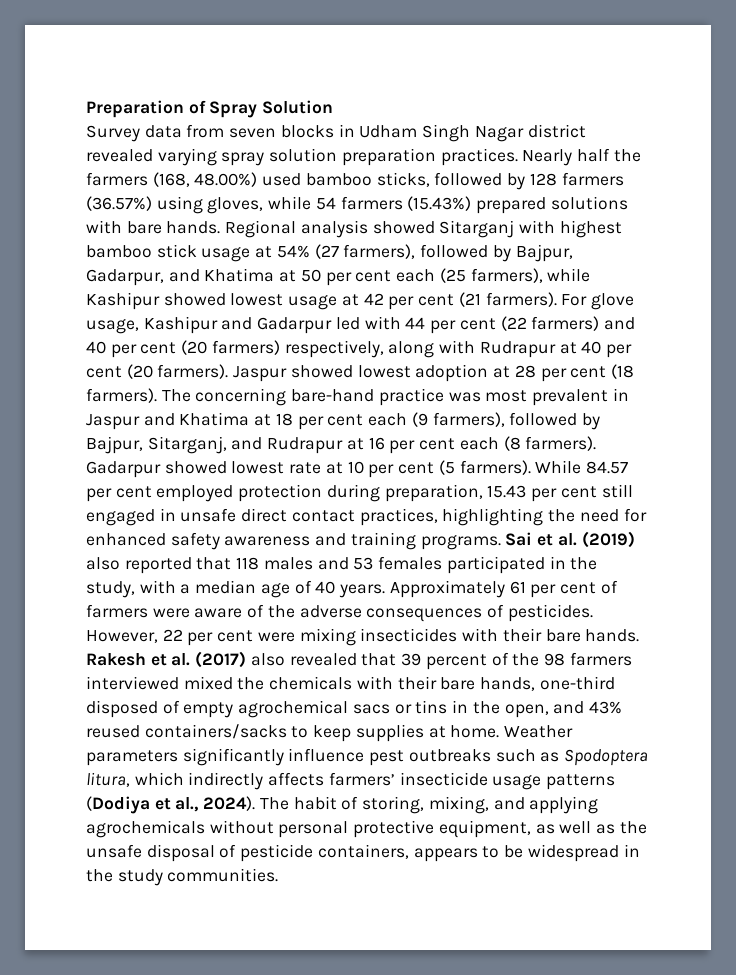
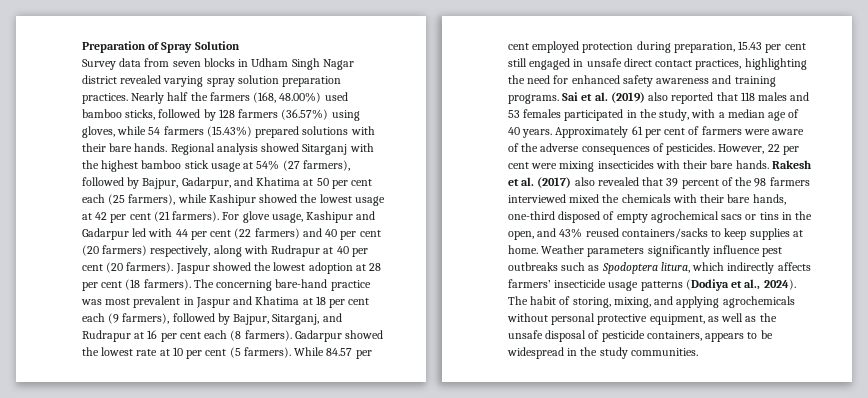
- Nearly half the farmers (168, 48.00%) used bamboo sticks, followed by 128 farmers (36.57%) using gloves, while 54 farmers (15.43%) prepared solutions with bare hands.
+ Nearly half the farmers (168, 48.00%) used bamboo sticks, followed by 128 farmers (36.57%) using gloves, while 54 farmers (15.43%) prepared solutions with their bare hands.
- Regional analysis showed Sitarganj with highest bamboo stick usage at 54% (27 farmers), followed by Bajpur, Gadarpur, and Khatima at 50 per cent each (25 farmers), while Kashipur showed lowest usage at 42 per cent (21 farmers).
+ Regional analysis showed Sitarganj with the highest bamboo stick usage at 54% (27 farmers), followed by Bajpur, Gadarpur, and Khatima at 50 per cent each (25 farmers), while Kashipur showed the lowest usage at 42 per cent (21 farmers).
- Jaspur showed lowest adoption at 28 per cent (18 farmers).
+ Jaspur showed the lowest adoption at 28 per cent (18 farmers).
- Gadarpur showed lowest rate at 10 per cent (5 farmers).
+ Gadarpur showed the lowest rate at 10 per cent (5 farmers).

